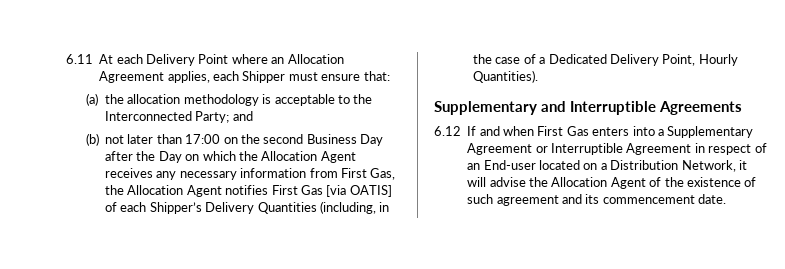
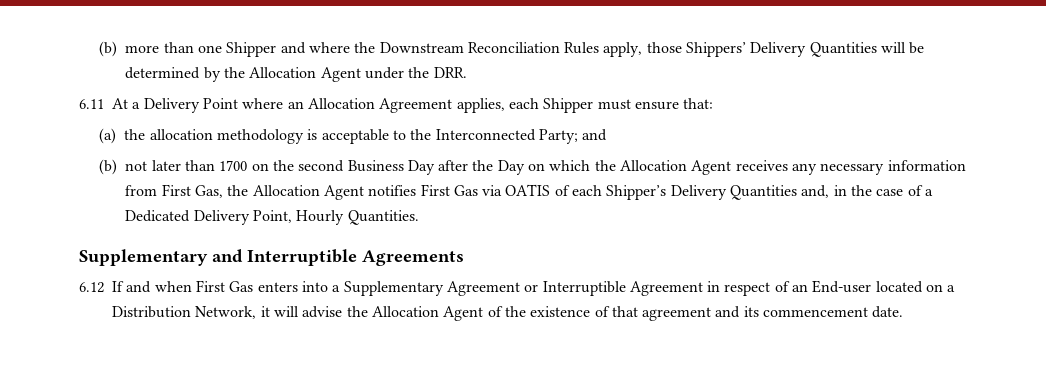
+ (b) more than one Shipper and where the Downstream Reconciliation Rules apply, those Shippers’ Delivery Quantities will be determined by the Allocation Agent under the DRR.
- 6.11 At each Delivery Point where an Allocation Agreement applies, each Shipper must ensure that:
+ 6.11 At a Delivery Point where an Allocation Agreement applies, each Shipper must ensure that:
- (b) not later than 17:00 on the second Business Day after the Day on which the Allocation Agent receives any necessary information from First Gas, the Allocation Agent notifies First Gas [via OATIS] of each Shipper’s Delivery Quantities (including, in the case of a Dedicated Delivery Point, Hourly Quantities).
+ (b) not later than 1700 on the second Business Day after the Day on which the Allocation Agent receives any necessary information from First Gas, the Allocation Agent notifies First Gas via OATIS of each Shipper’s Delivery Quantities and, in the case of a Dedicated Delivery Point, Hourly Quantities.
- 6.12 If and when First Gas enters into a Supplementary Agreement or Interruptible Agreement in respect of an End-user located on a Distribution Network, it will advise the Allocation Agent of the existence of such agreement and its commencement date.
+ 6.12 If and when First Gas enters into a Supplementary Agreement or Interruptible Agreement in respect of an End-user located on a Distribution Network, it will advise the Allocation Agent of the existence of that agreement and its commencement date.

